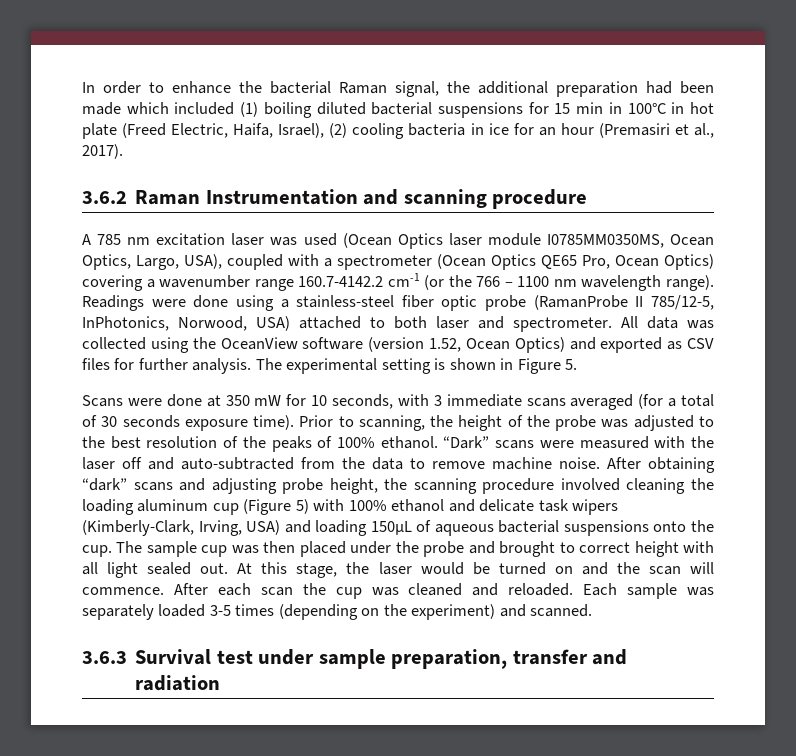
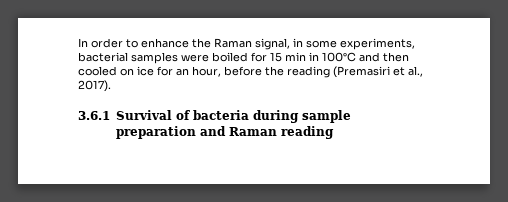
- In order to enhance the bacterial Raman signal, the additional preparation had been made which included (1) boiling diluted bacterial suspensions for 15 min in 100°C in hot plate (Freed Electric, Haifa, Israel), (2) cooling bacteria in ice for an hour (Premasiri et al., 2017).
- 3.6.2 Raman Instrumentation and scanning procedure
- A 785 nm excitation laser was used (Ocean Optics laser module I0785MM0350MS, Ocean Optics, Largo, USA), coupled with a spectrometer (Ocean Optics QE65 Pro, Ocean Optics) covering a wavenumber range 160.7-4142.2 cm-1 (or the 766 – 1100 nm wavelength range). Readings were done using a stainless-steel fiber optic probe (RamanProbe II 785/12-5, InPhotonics, Norwood, USA) attached to both laser and spectrometer. All data was collected using the OceanView software (version 1.52, Ocean Optics) and exported as CSV files for further analysis. The experimental setting is shown in Figure 5.
- Scans were done at 350 mW for 10 seconds, with 3 immediate scans averaged (for a total of 30 seconds exposure time). Prior to scanning, the height of the probe was adjusted to the best resolution of the peaks of 100% ethanol. “Dark” scans were measured with the laser off and auto-subtracted from the data to remove machine noise. After obtaining “dark” scans and adjusting probe height, the scanning procedure involved cleaning the loading aluminum cup (Figure 5) with 100% ethanol and delicate task wipers (Kimberly-Clark, Irving, USA) and loading 150µL of aqueous bacterial suspensions onto the cup. The sample cup was then placed under the probe and brought to correct height with all light sealed out. At this stage, the laser would be turned on and the scan will commence. After each scan the cup was cleaned and reloaded. Each sample was separately loaded 3-5 times (depending on the experiment) and scanned.
- 3.6.3 Survival test under sample preparation, transfer and radiation
+ In order to enhance the Raman signal, in some experiments, bacterial samples were boiled for 15 min in 100°C and then cooled on ice for an hour, before the reading (Premasiri et al., 2017).
+ 3.6.1 Survival of bacteria during sample preparation and Raman reading

